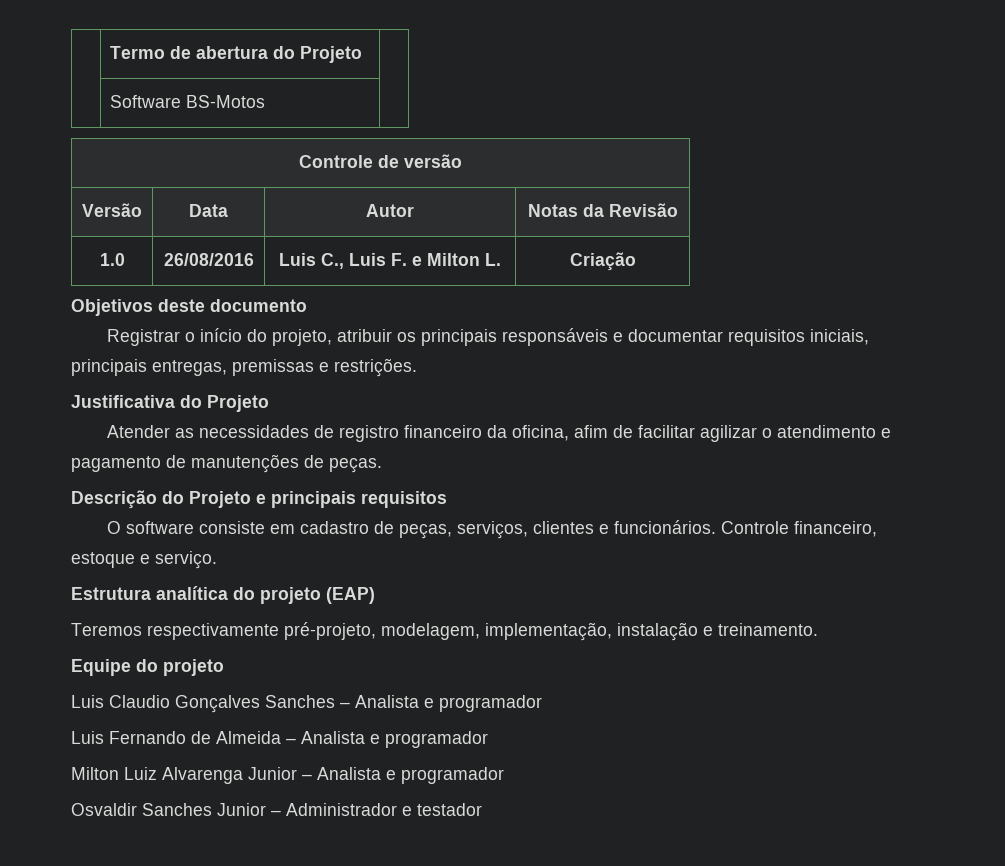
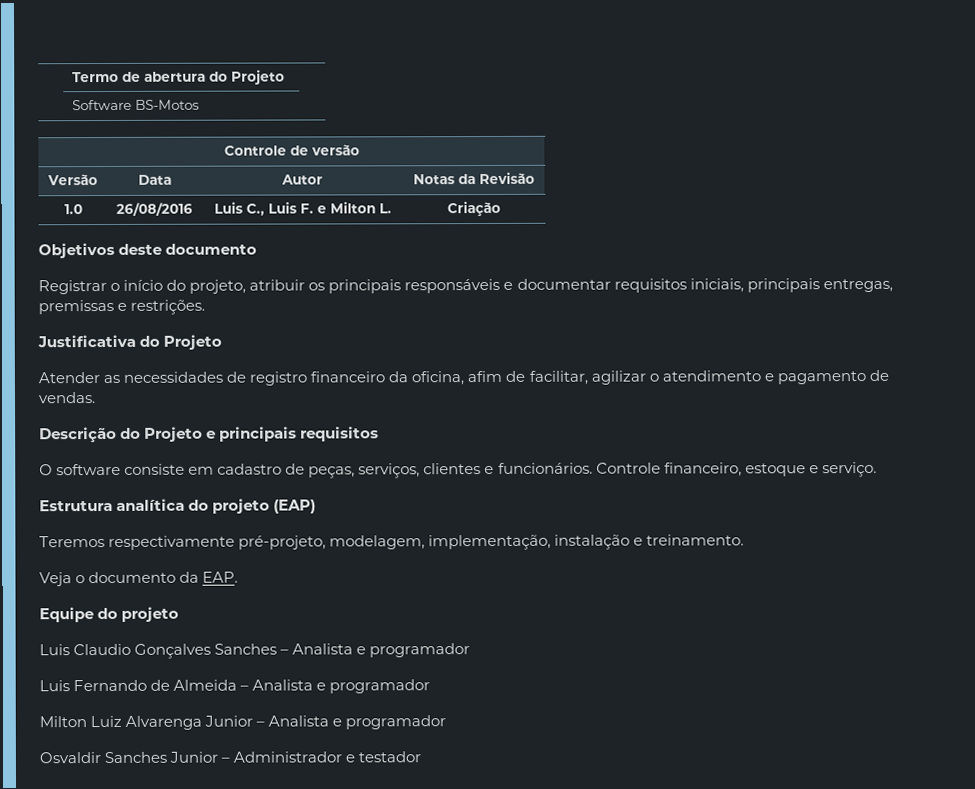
- Atender as necessidades de registro financeiro da oficina, afim de facilitar agilizar o atendimento e pagamento de manutenções de peças.
+ Atender as necessidades de registro financeiro da oficina, afim de facilitar, agilizar o atendimento e pagamento de vendas.
+ Veja o documento da EAP.

